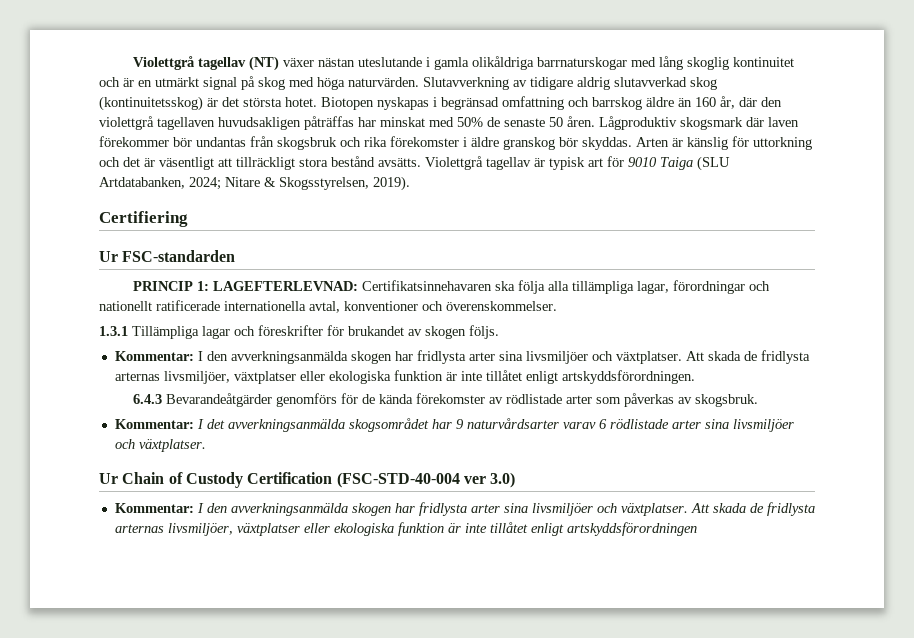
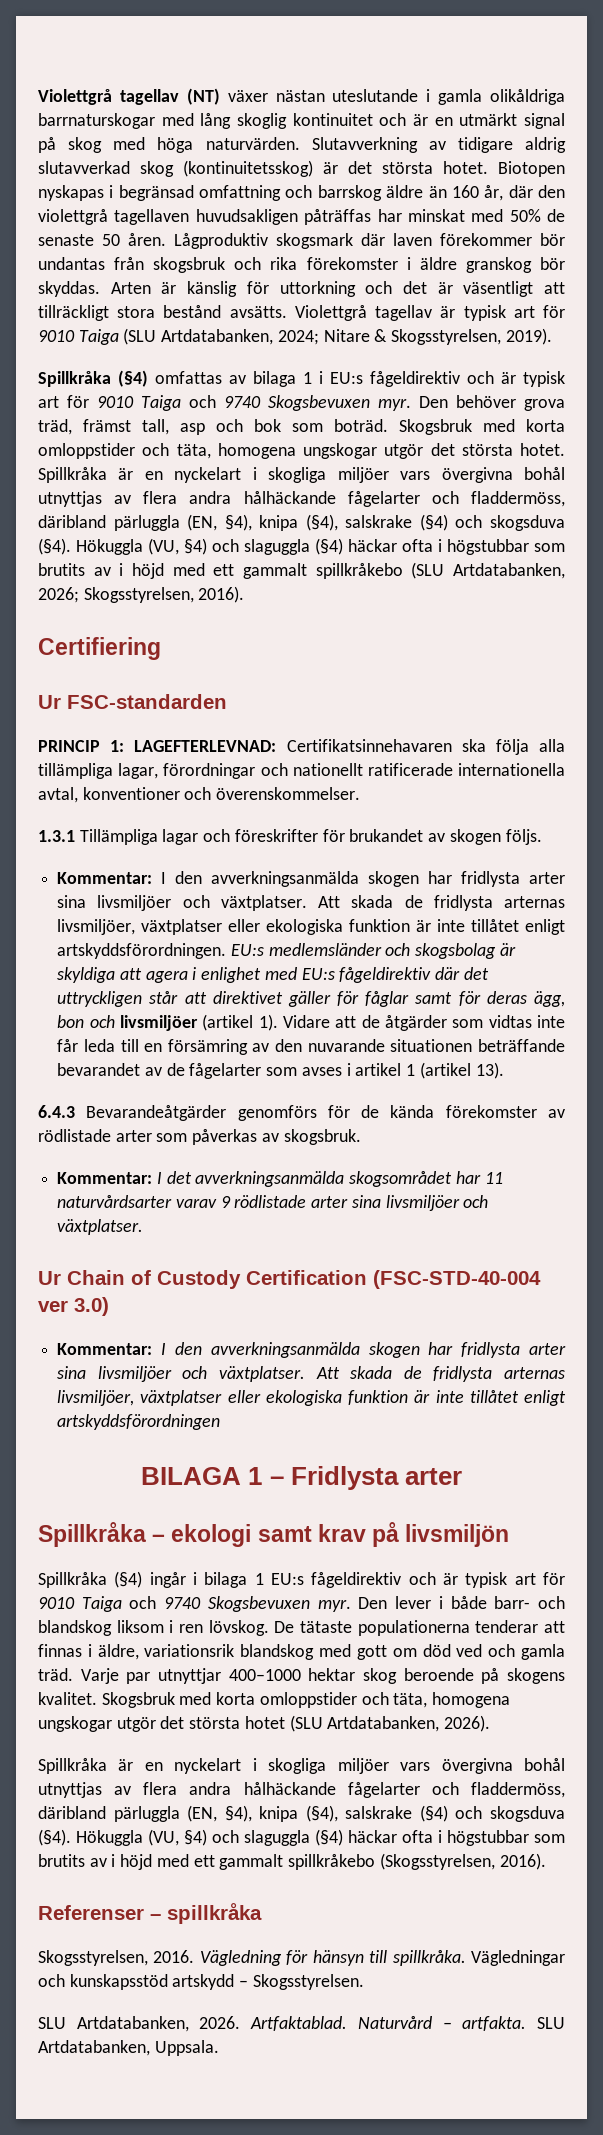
+ Spillkråka (§4) omfattas av bilaga 1 i EU:s fågeldirektiv och är typisk art för 9010 Taiga och 9740 Skogsbevuxen myr. Den behöver grova träd, främst tall, asp och bok som boträd. Skogsbruk med korta omloppstider och täta, homogena ungskogar utgör det största hotet. Spillkråka är en nyckelart i skogliga miljöer vars övergivna bohål utnyttjas av flera andra hålhäckande fågelarter och fladdermöss, däribland pärluggla (EN, §4), knipa (§4), salskrake (§4) och skogsduva (§4). Hökuggla (VU, §4) och slaguggla (§4) häckar ofta i högstubbar som brutits av i höjd med ett gammalt spillkråkebo (SLU Artdatabanken, 2026; Skogsstyrelsen, 2016).
+ EU:s medlemsländer och skogsbolag är skyldiga att agera i enlighet med EU:s fågeldirektiv där det uttryckligen står att direktivet gäller för fåglar samt för deras ägg, bon och livsmiljöer (artikel 1). Vidare att de åtgärder som vidtas inte får leda till en försämring av den nuvarande situationen beträffande bevarandet av de fågelarter som avses i artikel 1 (artikel 13).
- Kommentar: I det avverkningsanmälda skogsområdet har 9 naturvårdsarter varav 6 rödlistade arter sina livsmiljöer och växtplatser.
+ Kommentar: I det avverkningsanmälda skogsområdet har 11 naturvårdsarter varav 9 rödlistade arter sina livsmiljöer och växtplatser.
+ BILAGA 1 – Fridlysta arter
+ Spillkråka – ekologi samt krav på livsmiljön
+ Spillkråka (§4) ingår i bilaga 1 EU:s fågeldirektiv och är typisk art för 9010 Taiga och 9740 Skogsbevuxen myr. Den lever i både barr- och blandskog liksom i ren lövskog. De tätaste populationerna tenderar att finnas i äldre, variationsrik blandskog med gott om död ved och gamla träd. Varje par utnyttjar 400–1000 hektar skog beroende på skogens kvalitet. Skogsbruk med korta omloppstider och täta, homogena ungskogar utgör det största hotet (SLU Artdatabanken, 2026).
+ Spillkråka är en nyckelart i skogliga miljöer vars övergivna bohål utnyttjas av flera andra hålhäckande fågelarter och fladdermöss, däribland pärluggla (EN, §4), knipa (§4), salskrake (§4) och skogsduva (§4). Hökuggla (VU, §4) och slaguggla (§4) häckar ofta i högstubbar som brutits av i höjd med ett gammalt spillkråkebo (Skogsstyrelsen, 2016).
+ Referenser – spillkråka
+ Skogsstyrelsen, 2016. Vägledning för hänsyn till spillkråka. Vägledningar och kunskapsstöd artskydd – Skogsstyrelsen.
+ SLU Artdatabanken, 2026. Artfaktablad. Naturvård – artfakta. SLU Artdatabanken, Uppsala.

